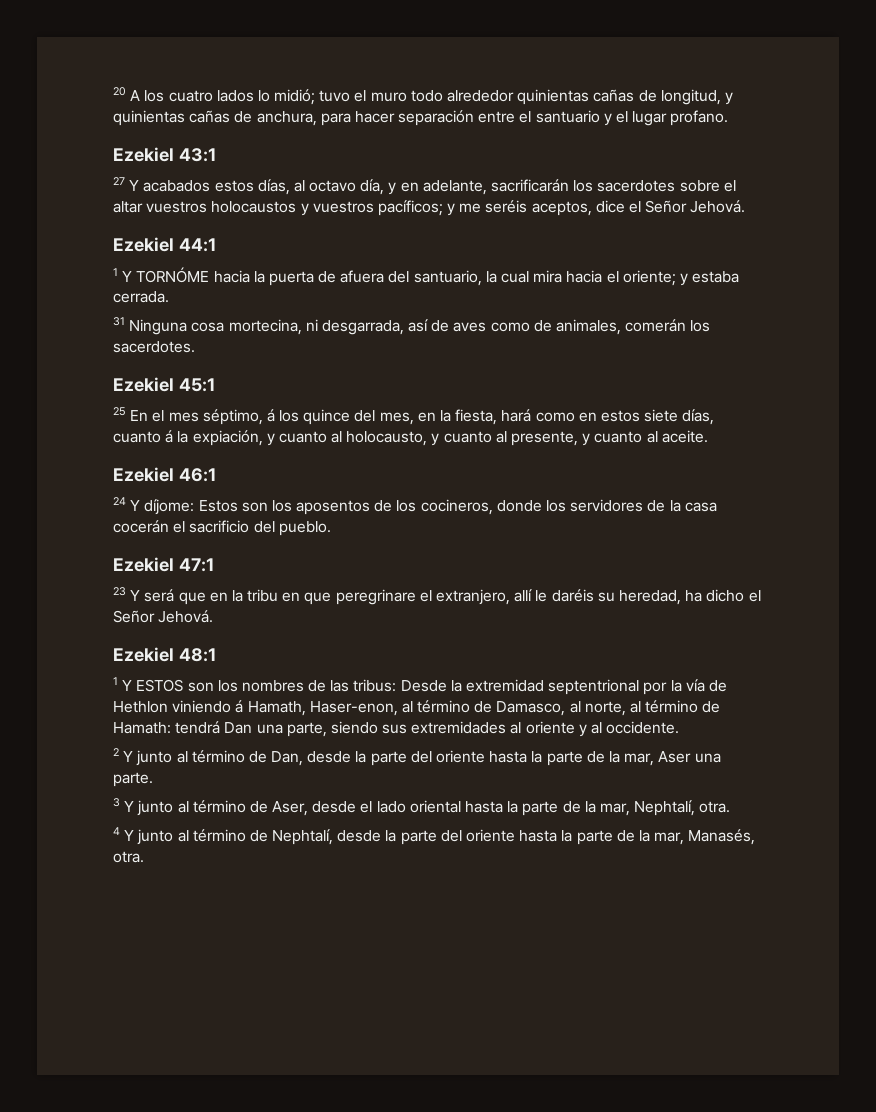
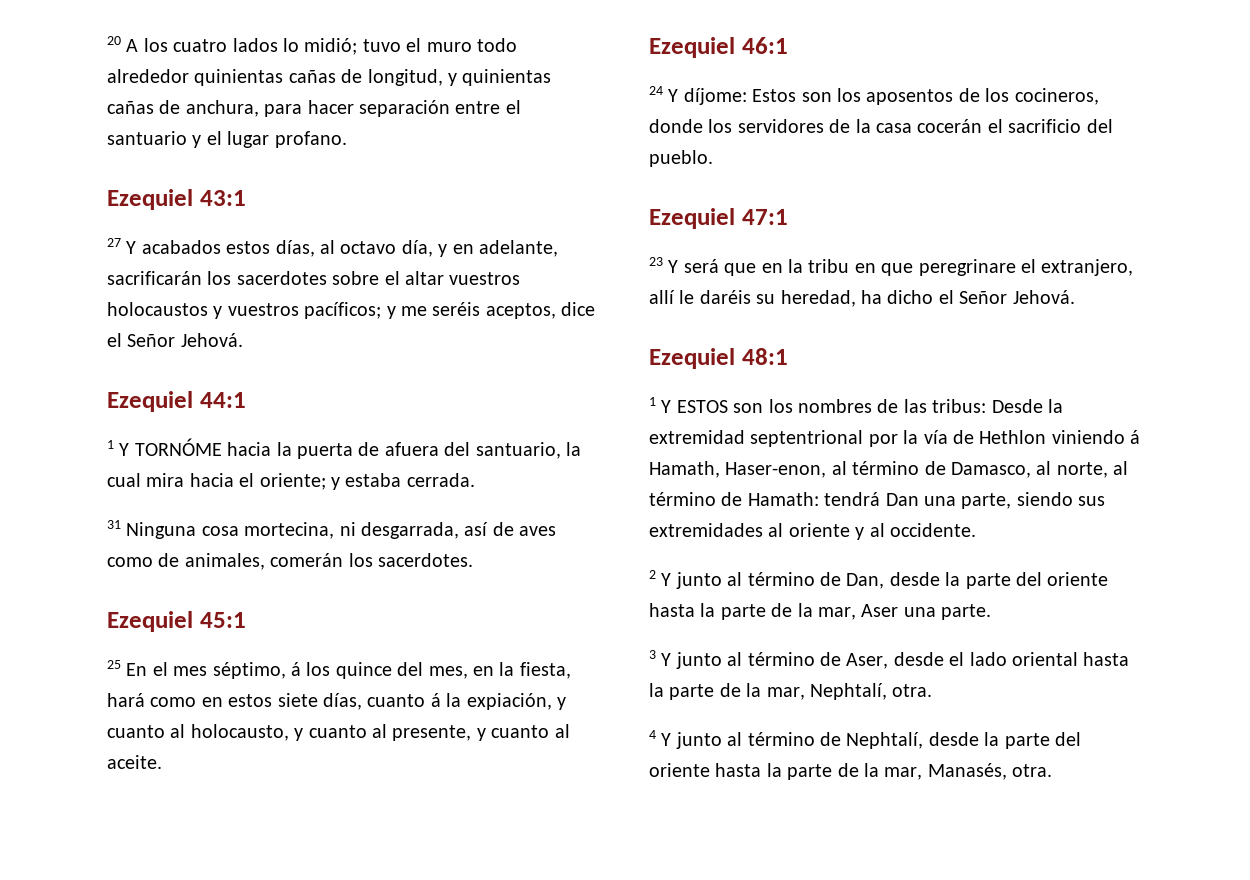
- Ezekiel 43:1
+ Ezequiel 43:1
- Ezekiel 44:1
+ Ezequiel 44:1
- Ezekiel 45:1
+ Ezequiel 45:1
- Ezekiel 46:1
+ Ezequiel 46:1
- Ezekiel 47:1
+ Ezequiel 47:1
- Ezekiel 48:1
+ Ezequiel 48:1

